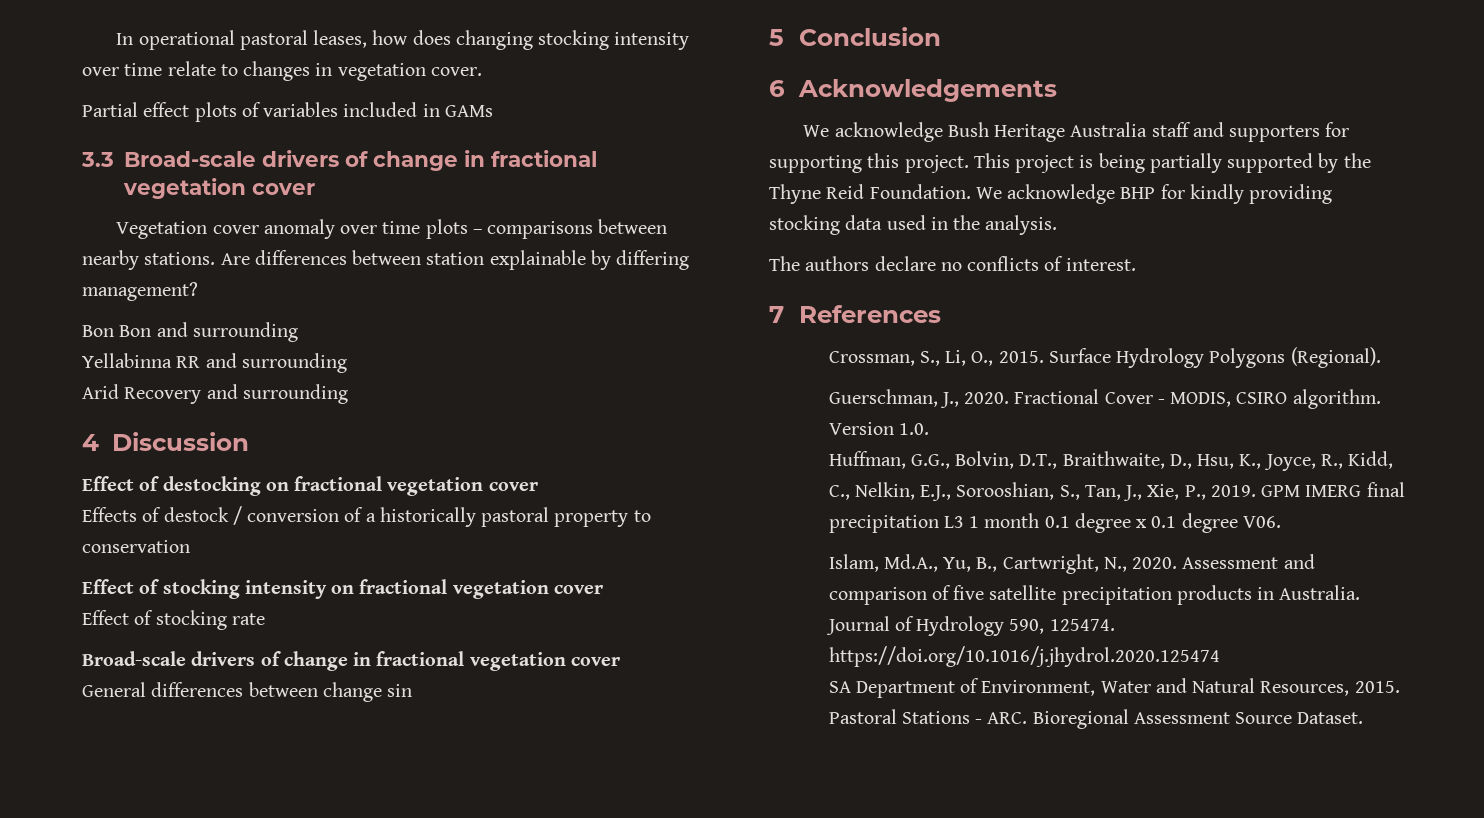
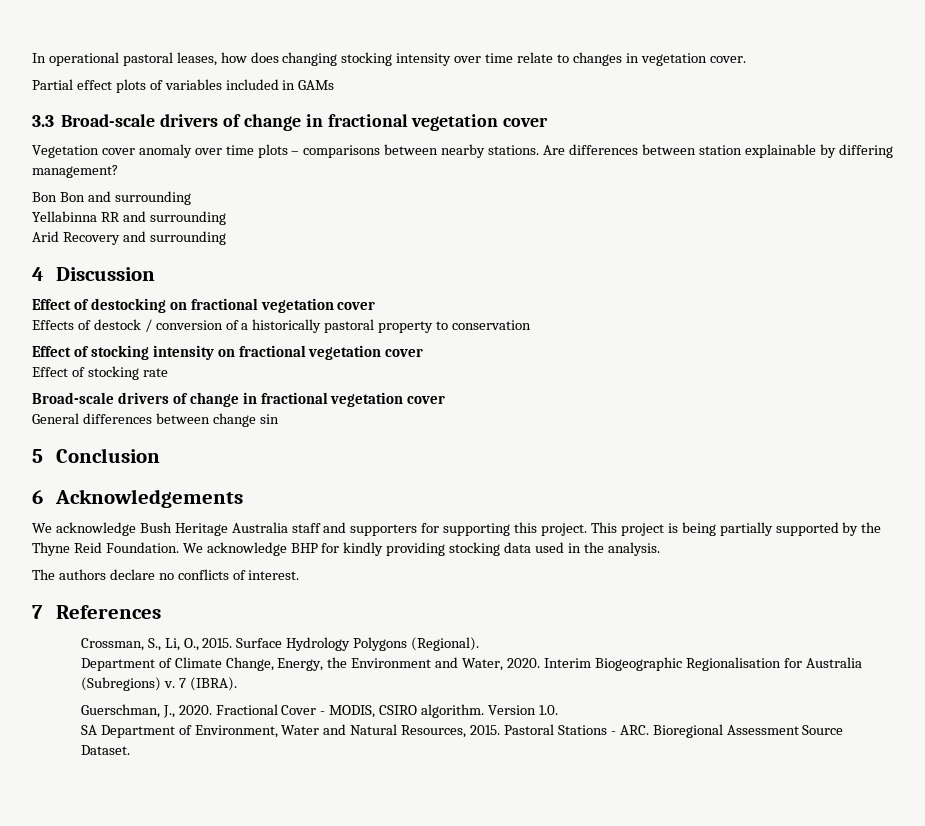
+ Department of Climate Change, Energy, the Environment and Water, 2020. Interim Biogeographic Regionalisation for Australia (Subregions) v. 7 (IBRA).
- Huffman, G.G., Bolvin, D.T., Braithwaite, D., Hsu, K., Joyce, R., Kidd, C., Nelkin, E.J., Sorooshian, S., Tan, J., Xie, P., 2019. GPM IMERG final precipitation L3 1 month 0.1 degree x 0.1 degree V06.
- Islam, Md.A., Yu, B., Cartwright, N., 2020. Assessment and comparison of five satellite precipitation products in Australia. Journal of Hydrology 590, 125474. https://doi.org/10.1016/j.jhydrol.2020.125474

